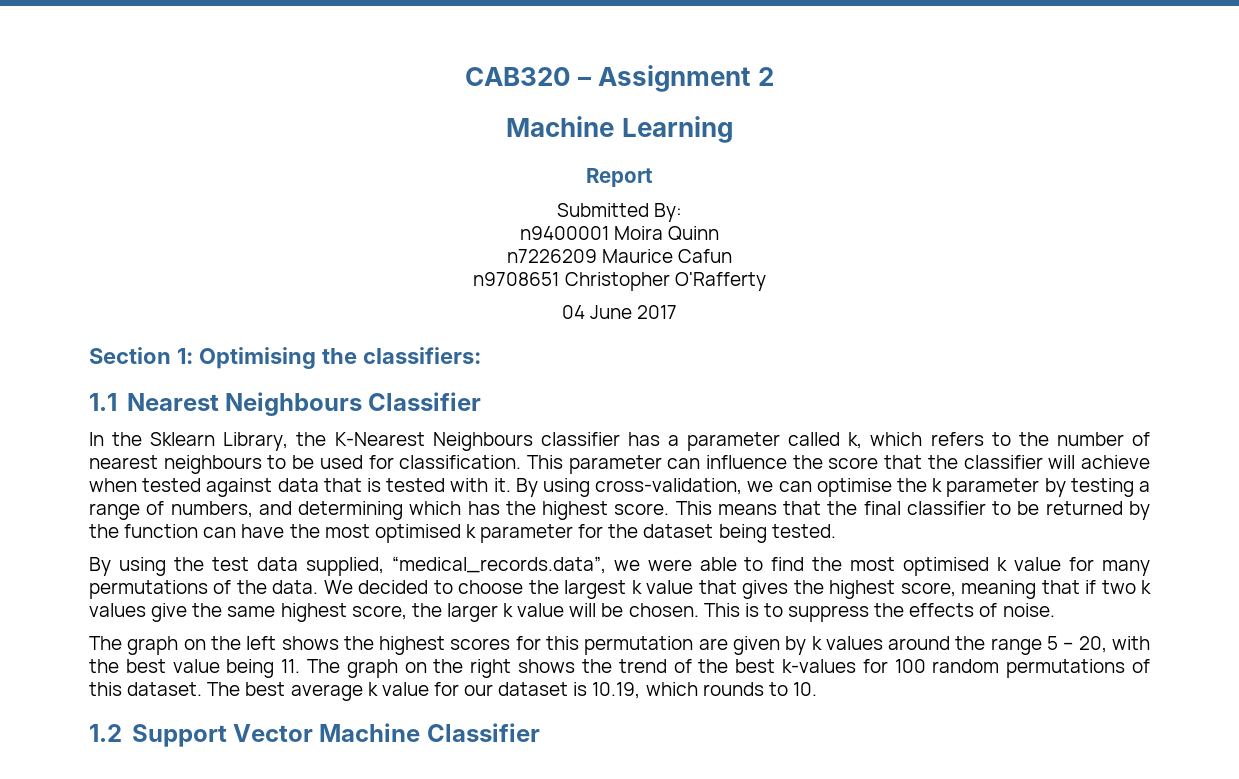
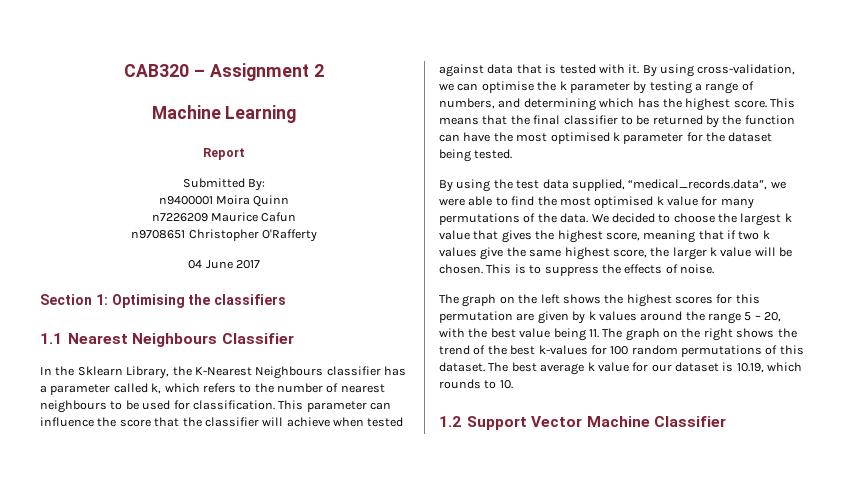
- Section 1: Optimising the classifiers:
+ Section 1: Optimising the classifiers

